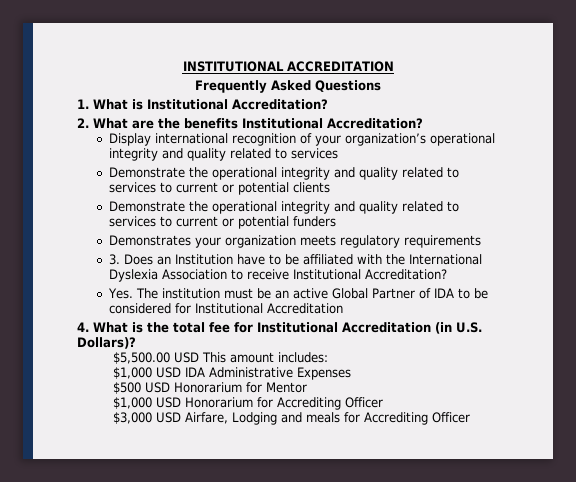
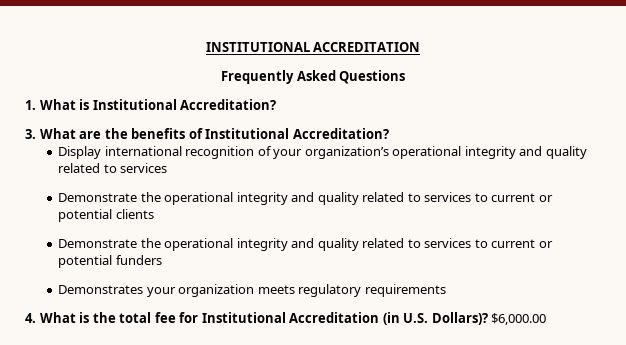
- 2. What are the benefits Institutional Accreditation?
+ 3. What are the benefits of Institutional Accreditation?
- 3. Does an Institution have to be affiliated with the International Dyslexia Association to receive Institutional Accreditation?
- Yes. The institution must be an active Global Partner of IDA to be considered for Institutional Accreditation
- 4. What is the total fee for Institutional Accreditation (in U.S. Dollars)?
- $5,500.00 USD This amount includes:
- $1,000 USD IDA Administrative Expenses
- $500 USD Honorarium for Mentor
- $1,000 USD Honorarium for Accrediting Officer
- $3,000 USD Airfare, Lodging and meals for Accrediting Officer
+ 4. What is the total fee for Institutional Accreditation (in U.S. Dollars)? $6,000.00

